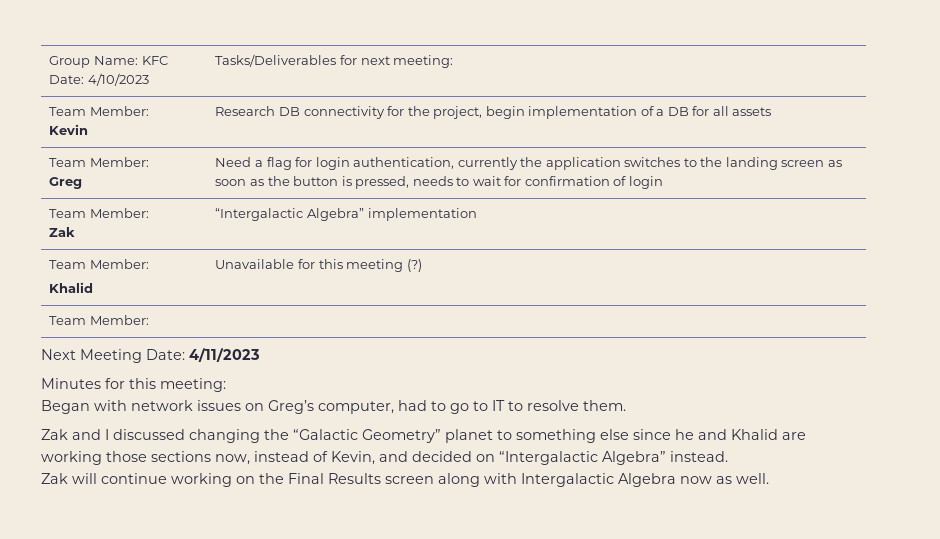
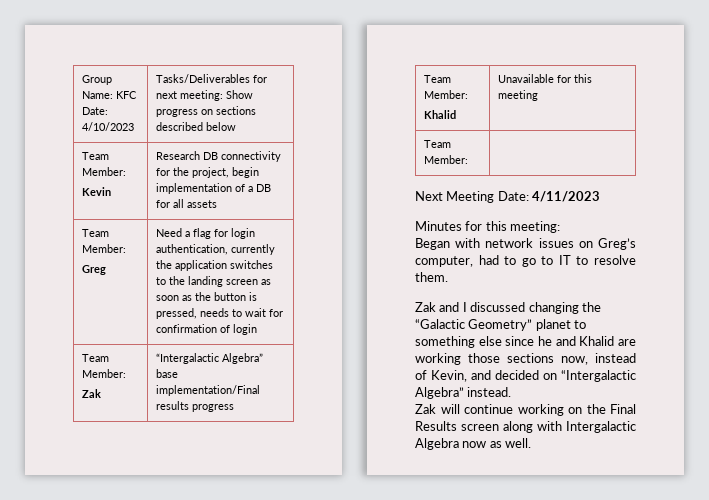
- Group Name: KFC Date: 4/10/2023 | Tasks/Deliverables for next meeting:
+ Group Name: KFC Date: 4/10/2023 | Tasks/Deliverables for next meeting: Show progress on sections described below
  Team Member:
  Kevin | Research DB connectivity for the project, begin implementation of a DB for all assets
  Team Member:
  Greg | Need a flag for login authentication, currently the application switches to the landing screen as soon as the button is pressed, needs to wait for confirmation of login
  Team Member:
- Zak | “Intergalactic Algebra” implementation
+ Zak | “Intergalactic Algebra” base implementation/Final results progress
  Team Member:
- Khalid | Unavailable for this meeting (?)
+ Khalid | Unavailable for this meeting

